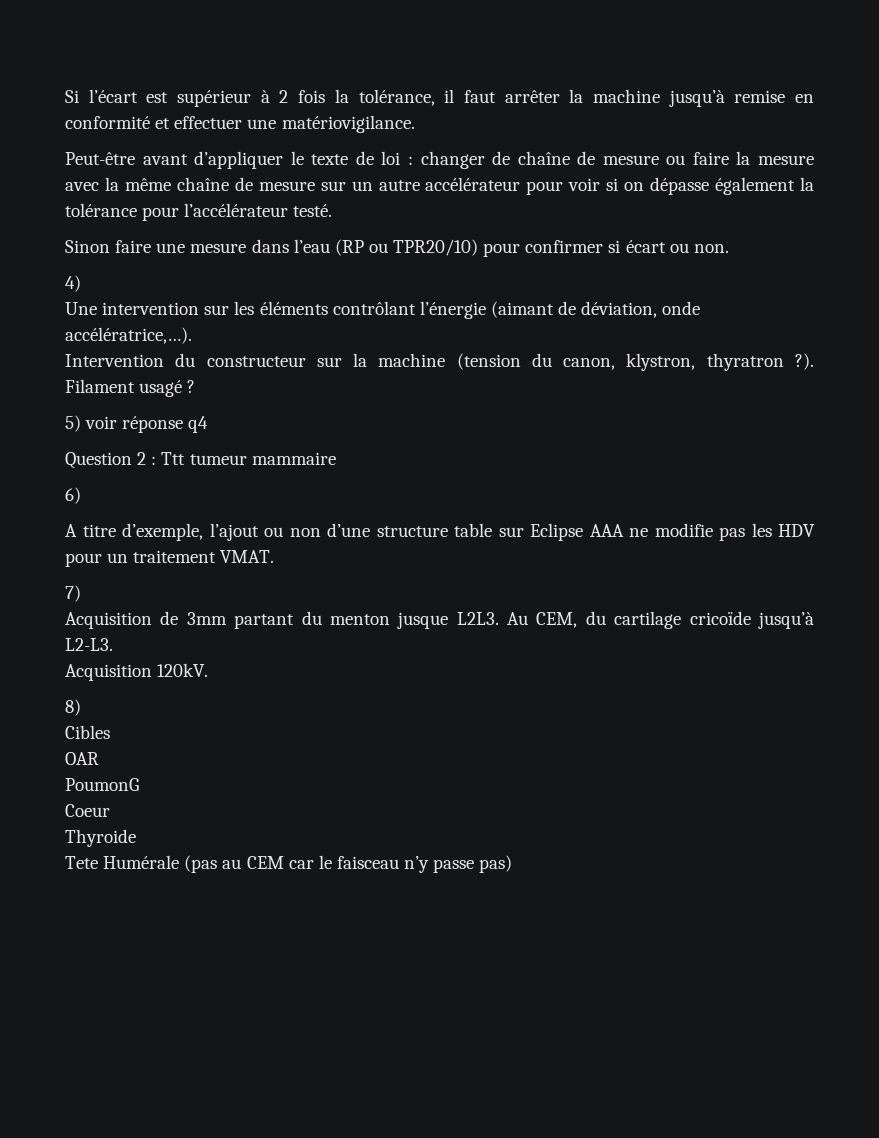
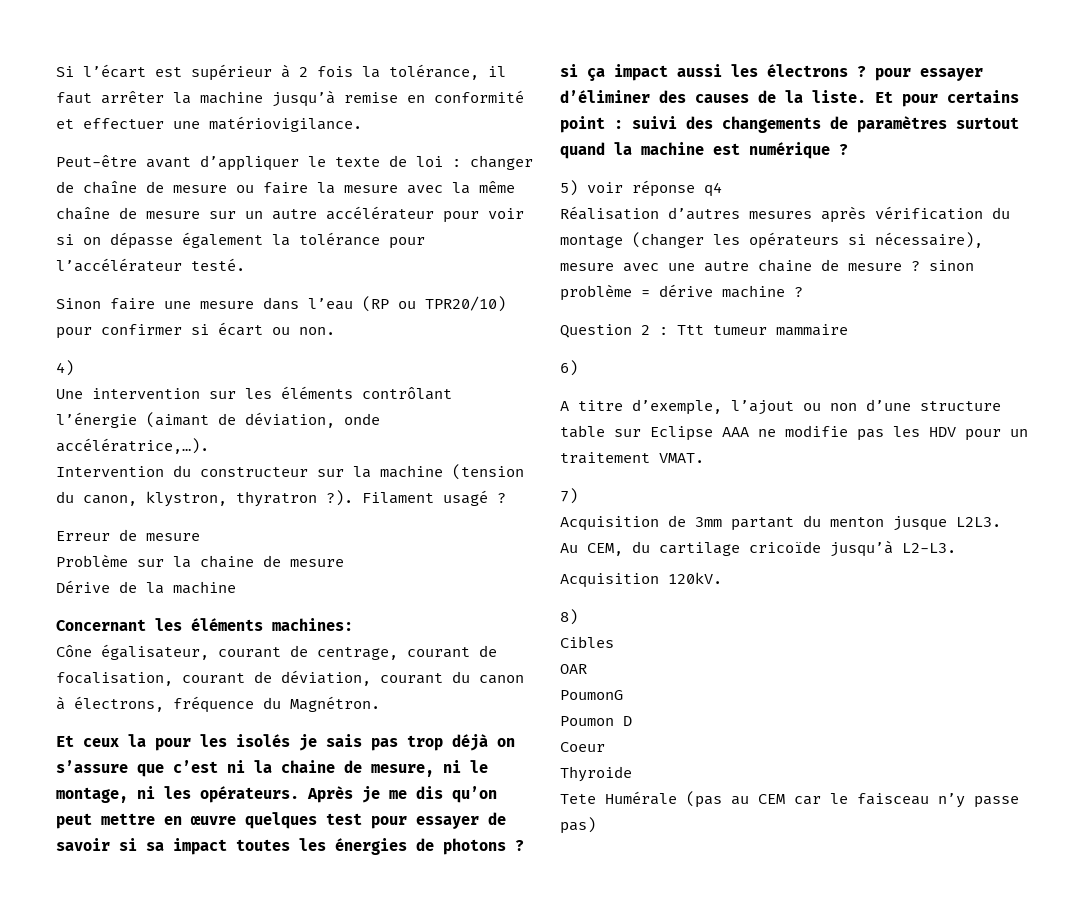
+ Erreur de mesure
+ Problème sur la chaine de mesure
+ Dérive de la machine
+ Concernant les éléments machines:
+ Cône égalisateur, courant de centrage, courant de focalisation, courant de déviation, courant du canon à électrons, fréquence du Magnétron.
+ Et ceux la pour les isolés je sais pas trop déjà on s’assure que c’est ni la chaine de mesure, ni le montage, ni les opérateurs. Après je me dis qu’on peut mettre en œuvre quelques test pour essayer de savoir si sa impact toutes les énergies de photons ? si ça impact aussi les électrons ? pour essayer d’éliminer des causes de la liste. Et pour certains point : suivi des changements de paramètres surtout quand la machine est numérique ?
  5) voir réponse q4
+ Réalisation d’autres mesures après vérification du montage (changer les opérateurs si nécessaire), mesure avec une autre chaine de mesure ? sinon problème = dérive machine ?
- Acquisition de 3mm partant du menton jusque L2L3. Au CEM, du cartilage cricoïde jusqu’à L2-L3.
+ Acquisition de 3mm partant du menton jusque L2L3.
+ Au CEM, du cartilage cricoïde jusqu’à L2-L3.
+ Poumon D

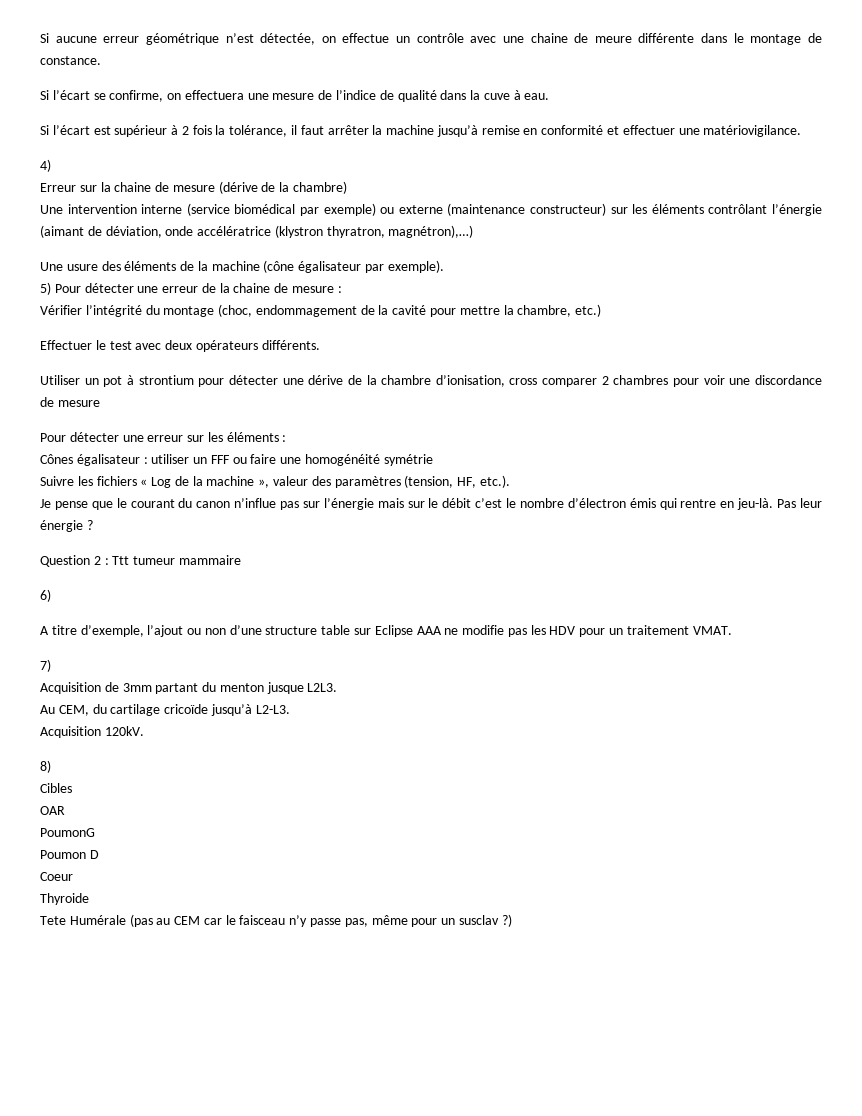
+ Si aucune erreur géométrique n’est détectée, on effectue un contrôle avec une chaine de meure différente dans le montage de constance.
+ Si l’écart se confirme, on effectuera une mesure de l’indice de qualité dans la cuve à eau.
- Peut-être avant d’appliquer le texte de loi : changer de chaîne de mesure ou faire la mesure avec la même chaîne de mesure sur un autre accélérateur pour voir si on dépasse également la tolérance pour l’accélérateur testé.
- Sinon faire une mesure dans l’eau (RP ou TPR20/10) pour confirmer si écart ou non.
  4)
- Une intervention sur les éléments contrôlant l’énergie (aimant de déviation, onde accélératrice,…).
- Intervention du constructeur sur la machine (tension du canon, klystron, thyratron ?). Filament usagé ?
- Erreur de mesure
- Problème sur la chaine de mesure
- Dérive de la machine
- Concernant les éléments machines:
- Cône égalisateur, courant de centrage, courant de focalisation, courant de déviation, courant du canon à électrons, fréquence du Magnétron.
- Et ceux la pour les isolés je sais pas trop déjà on s’assure que c’est ni la chaine de mesure, ni le montage, ni les opérateurs. Après je me dis qu’on peut mettre en œuvre quelques test pour essayer de savoir si sa impact toutes les énergies de photons ? si ça impact aussi les électrons ? pour essayer d’éliminer des causes de la liste. Et pour certains point : suivi des changements de paramètres surtout quand la machine est numérique ?
- 5) voir réponse q4
- Réalisation d’autres mesures après vérification du montage (changer les opérateurs si nécessaire), mesure avec une autre chaine de mesure ? sinon problème = dérive machine ?
+ Erreur sur la chaine de mesure (dérive de la chambre)
+ Une intervention interne (service biomédical par exemple) ou externe (maintenance constructeur) sur les éléments contrôlant l’énergie (aimant de déviation, onde accélératrice (klystron thyratron, magnétron),…)
+ Une usure des éléments de la machine (cône égalisateur par exemple).
+ 5) Pour détecter une erreur de la chaine de mesure :
+ Vérifier l’intégrité du montage (choc, endommagement de la cavité pour mettre la chambre, etc.)
+ Effectuer le test avec deux opérateurs différents.
+ Utiliser un pot à strontium pour détecter une dérive de la chambre d’ionisation, cross comparer 2 chambres pour voir une discordance de mesure
+ Pour détecter une erreur sur les éléments :
+ Cônes égalisateur : utiliser un FFF ou faire une homogénéité symétrie
+ Suivre les fichiers « Log de la machine », valeur des paramètres (tension, HF, etc.).
+ Je pense que le courant du canon n’influe pas sur l’énergie mais sur le débit c’est le nombre d’électron émis qui rentre en jeu-là. Pas leur énergie ?
- Tete Humérale (pas au CEM car le faisceau n’y passe pas)
+ Tete Humérale (pas au CEM car le faisceau n’y passe pas, même pour un susclav ?)

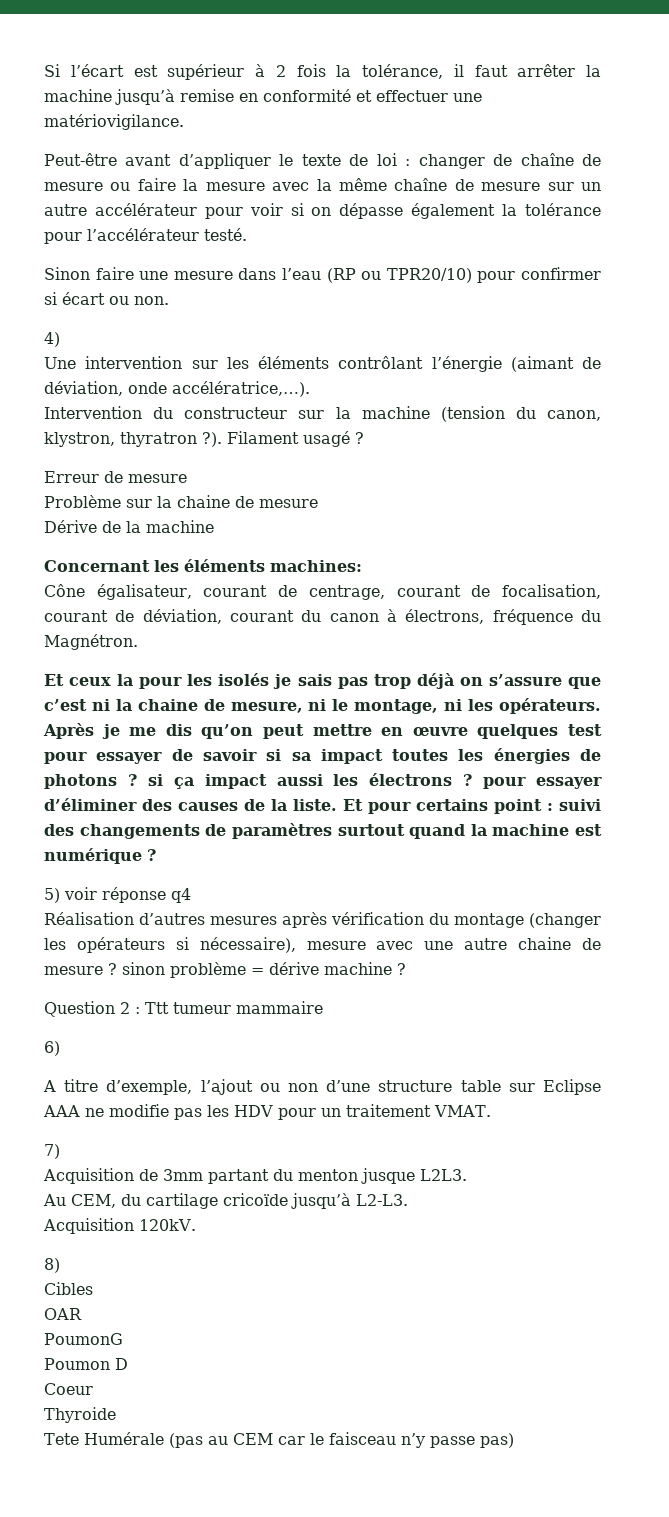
- Si aucune erreur géométrique n’est détectée, on effectue un contrôle avec une chaine de meure différente dans le montage de constance.
- Si l’écart se confirme, on effectuera une mesure de l’indice de qualité dans la cuve à eau.
+ Peut-être avant d’appliquer le texte de loi : changer de chaîne de mesure ou faire la mesure avec la même chaîne de mesure sur un autre accélérateur pour voir si on dépasse également la tolérance pour l’accélérateur testé.
+ Sinon faire une mesure dans l’eau (RP ou TPR20/10) pour confirmer si écart ou non.
  4)
- Erreur sur la chaine de mesure (dérive de la chambre)
- Une intervention interne (service biomédical par exemple) ou externe (maintenance constructeur) sur les éléments contrôlant l’énergie (aimant de déviation, onde accélératrice (klystron thyratron, magnétron),…)
- Une usure des éléments de la machine (cône égalisateur par exemple).
- 5) Pour détecter une erreur de la chaine de mesure :
- Vérifier l’intégrité du montage (choc, endommagement de la cavité pour mettre la chambre, etc.)
- Effectuer le test avec deux opérateurs différents.
- Utiliser un pot à strontium pour détecter une dérive de la chambre d’ionisation, cross comparer 2 chambres pour voir une discordance de mesure
- Pour détecter une erreur sur les éléments :
- Cônes égalisateur : utiliser un FFF ou faire une homogénéité symétrie
- Suivre les fichiers « Log de la machine », valeur des paramètres (tension, HF, etc.).
- Je pense que le courant du canon n’influe pas sur l’énergie mais sur le débit c’est le nombre d’électron émis qui rentre en jeu-là. Pas leur énergie ?
+ Une intervention sur les éléments contrôlant l’énergie (aimant de déviation, onde accélératrice,…).
+ Intervention du constructeur sur la machine (tension du canon, klystron, thyratron ?). Filament usagé ?
+ Erreur de mesure
+ Problème sur la chaine de mesure
+ Dérive de la machine
+ Concernant les éléments machines:
+ Cône égalisateur, courant de centrage, courant de focalisation, courant de déviation, courant du canon à électrons, fréquence du Magnétron.
+ Et ceux la pour les isolés je sais pas trop déjà on s’assure que c’est ni la chaine de mesure, ni le montage, ni les opérateurs. Après je me dis qu’on peut mettre en œuvre quelques test pour essayer de savoir si sa impact toutes les énergies de photons ? si ça impact aussi les électrons ? pour essayer d’éliminer des causes de la liste. Et pour certains point : suivi des changements de paramètres surtout quand la machine est numérique ?
+ 5) voir réponse q4
+ Réalisation d’autres mesures après vérification du montage (changer les opérateurs si nécessaire), mesure avec une autre chaine de mesure ? sinon problème = dérive machine ?
- Tete Humérale (pas au CEM car le faisceau n’y passe pas, même pour un susclav ?)
+ Tete Humérale (pas au CEM car le faisceau n’y passe pas)

